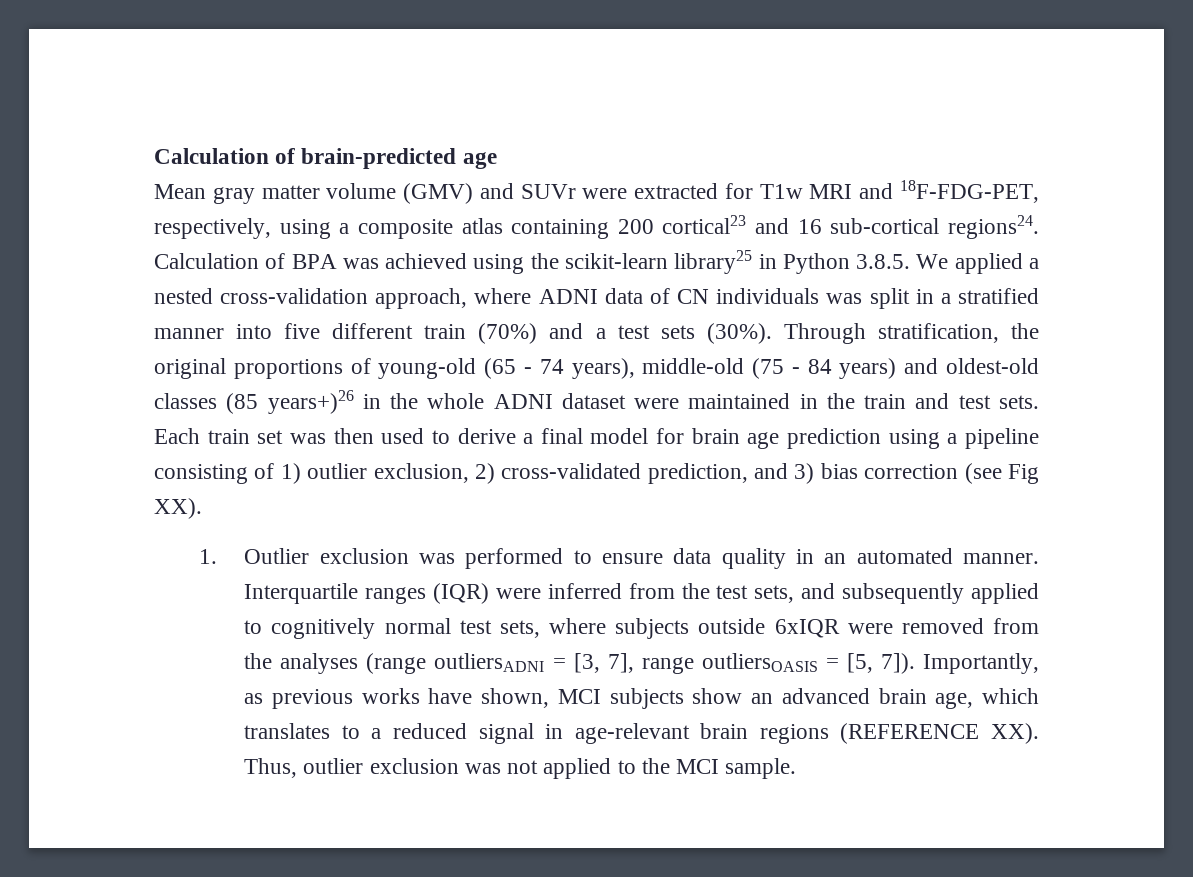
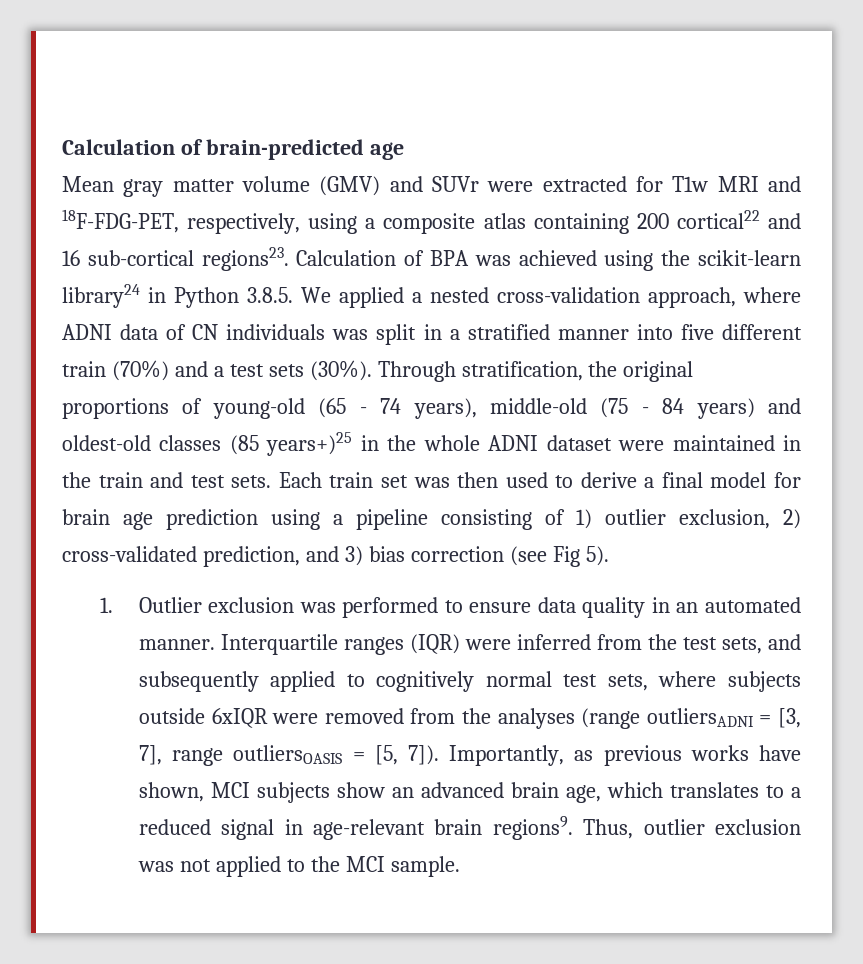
- Mean gray matter volume (GMV) and SUVr were extracted for T1w MRI and 18F-FDG-PET, respectively, using a composite atlas containing 200 cortical23 and 16 sub-cortical regions24.
+ Mean gray matter volume (GMV) and SUVr were extracted for T1w MRI and 18F-FDG-PET, respectively, using a composite atlas containing 200 cortical22 and 16 sub-cortical regions23.
- Calculation of BPA was achieved using the scikit-learn library25 in Python 3.8.5. We applied a nested cross-validation approach, where ADNI data of CN individuals was split in a stratified manner into five different train (70%) and a test sets (30%).
+ Calculation of BPA was achieved using the scikit-learn library24 in Python 3.8.5. We applied a nested cross-validation approach, where ADNI data of CN individuals was split in a stratified manner into five different train (70%) and a test sets (30%).
- Through stratification, the original proportions of young-old (65 - 74 years), middle-old (75 - 84 years) and oldest-old classes (85 years+)26 in the whole ADNI dataset were maintained in the train and test sets.
+ Through stratification, the original proportions of young-old (65 - 74 years), middle-old (75 - 84 years) and oldest-old classes (85 years+)25 in the whole ADNI dataset were maintained in the train and test sets.
- Each train set was then used to derive a final model for brain age prediction using a pipeline consisting of 1) outlier exclusion, 2) cross-validated prediction, and 3) bias correction (see Fig XX).
+ Each train set was then used to derive a final model for brain age prediction using a pipeline consisting of 1) outlier exclusion, 2) cross-validated prediction, and 3) bias correction (see Fig 5).
- Importantly, as previous works have shown, MCI subjects show an advanced brain age, which translates to a reduced signal in age-relevant brain regions (REFERENCE XX). Thus, outlier exclusion was not applied to the MCI sample.
+ Importantly, as previous works have shown, MCI subjects show an advanced brain age, which translates to a reduced signal in age-relevant brain regions9. Thus, outlier exclusion was not applied to the MCI sample.

